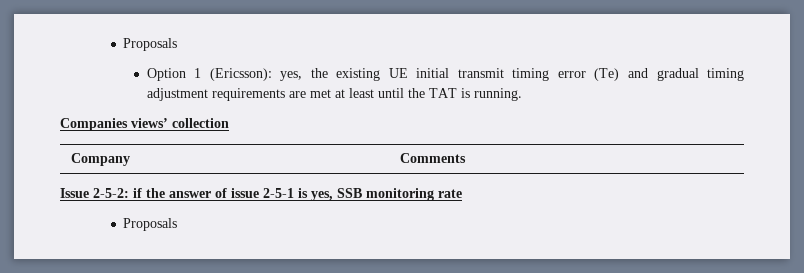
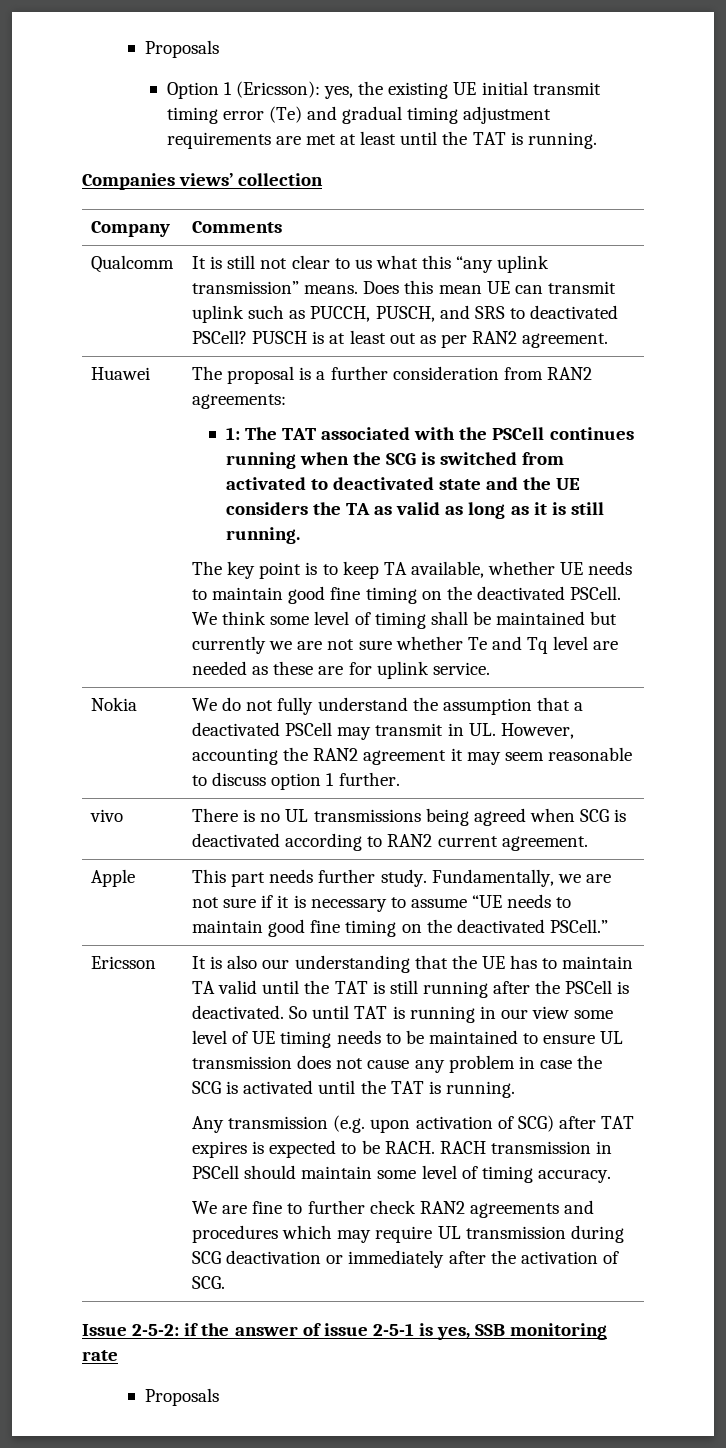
+ Qualcomm | It is still not clear to us what this “any uplink transmission” means. Does this mean UE can transmit uplink such as PUCCH, PUSCH, and SRS to deactivated PSCell? PUSCH is at least out as per RAN2 agreement.
+ Huawei | The proposal is a further consideration from RAN2 agreements:
+ 1: The TAT associated with the PSCell continues running when the SCG is switched from activated to deactivated state and the UE considers the TA as valid as long as it is still running.
+ The key point is to keep TA available, whether UE needs to maintain good fine timing on the deactivated PSCell. We think some level of timing shall be maintained but currently we are not sure whether Te and Tq level are needed as these are for uplink service.
+ Nokia | We do not fully understand the assumption that a deactivated PSCell may transmit in UL. However, accounting the RAN2 agreement it may seem reasonable to discuss option 1 further.
+ vivo | There is no UL transmissions being agreed when SCG is deactivated according to RAN2 current agreement.
+ Apple | This part needs further study. Fundamentally, we are not sure if it is necessary to assume “UE needs to maintain good fine timing on the deactivated PSCell.”
+ Ericsson | It is also our understanding that the UE has to maintain TA valid until the TAT is still running after the PSCell is deactivated. So until TAT is running in our view some level of UE timing needs to be maintained to ensure UL transmission does not cause any problem in case the SCG is activated until the TAT is running.
+ Any transmission (e.g. upon activation of SCG) after TAT expires is expected to be RACH. RACH transmission in PSCell should maintain some level of timing accuracy.
+ We are fine to further check RAN2 agreements and procedures which may require UL transmission during SCG deactivation or immediately after the activation of SCG.

